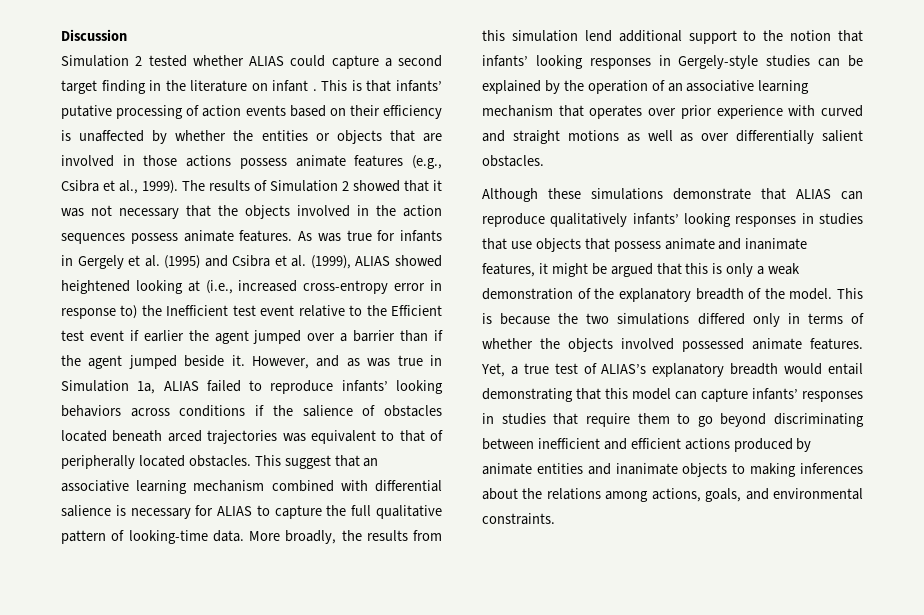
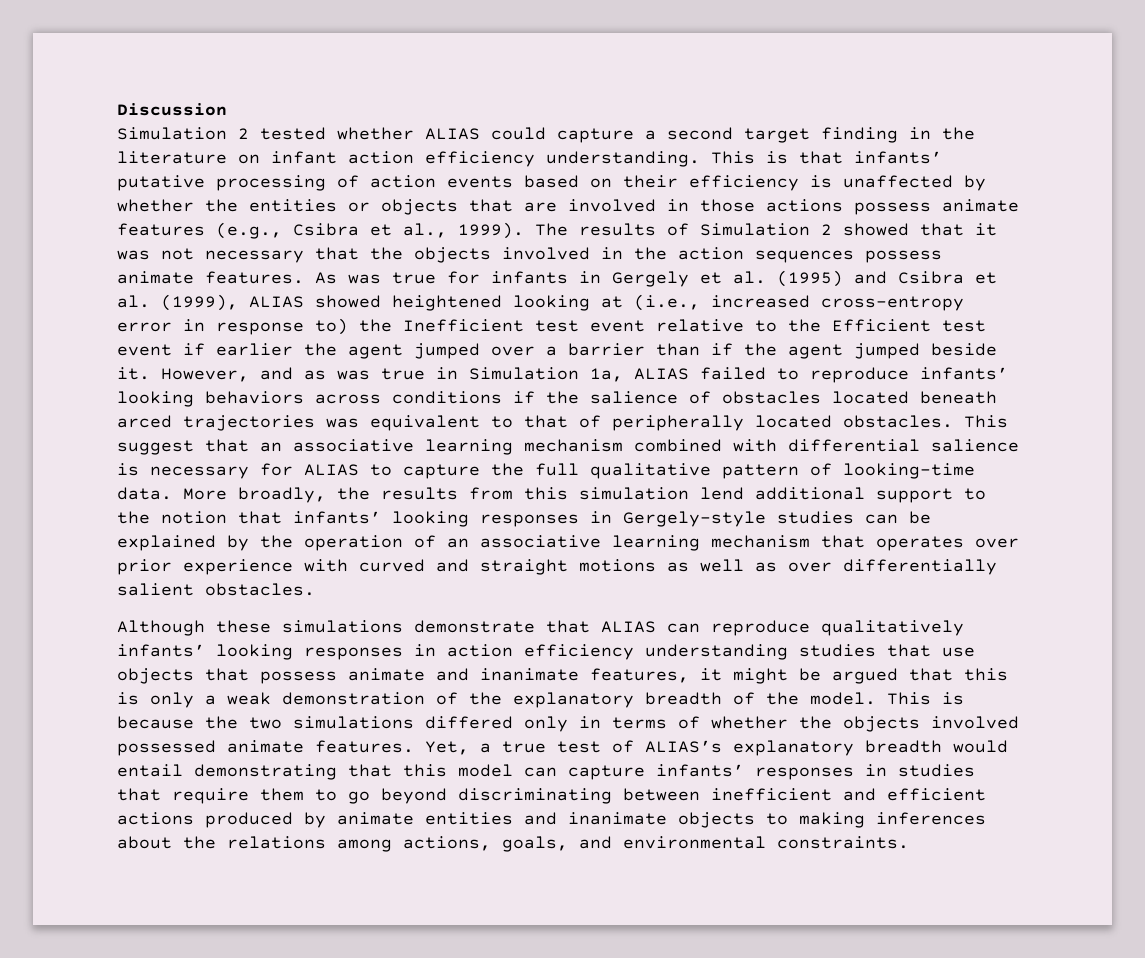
- Simulation 2 tested whether ALIAS could capture a second target finding in the literature on infant .
+ Simulation 2 tested whether ALIAS could capture a second target finding in the literature on infant action efficiency understanding.
- Although these simulations demonstrate that ALIAS can reproduce qualitatively infants’ looking responses in studies that use objects that possess animate and inanimate features, it might be argued that this is only a weak demonstration of the explanatory breadth of the model.
+ Although these simulations demonstrate that ALIAS can reproduce qualitatively infants’ looking responses in action efficiency understanding studies that use objects that possess animate and inanimate features, it might be argued that this is only a weak demonstration of the explanatory breadth of the model.

